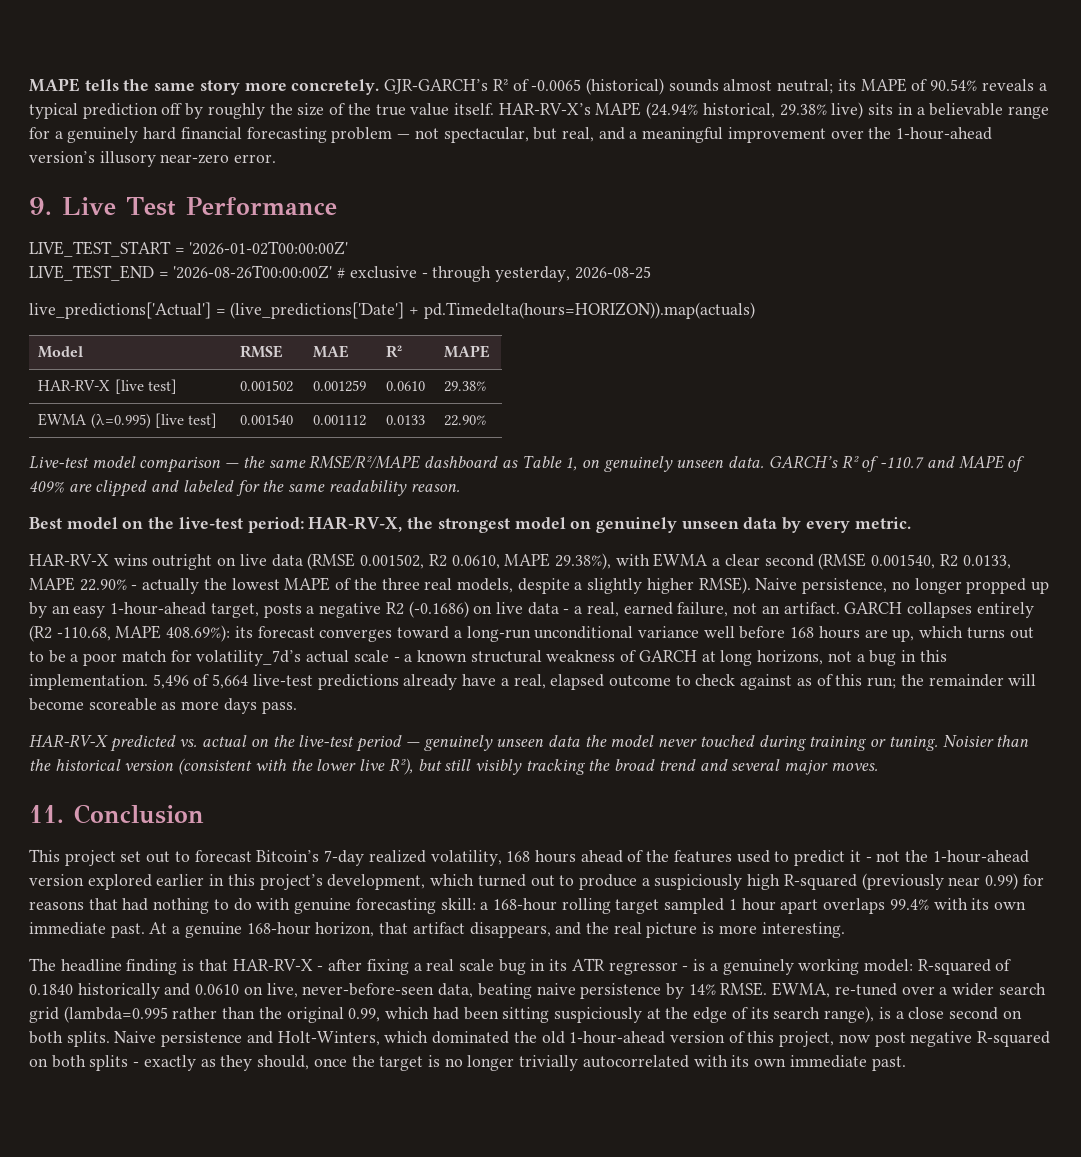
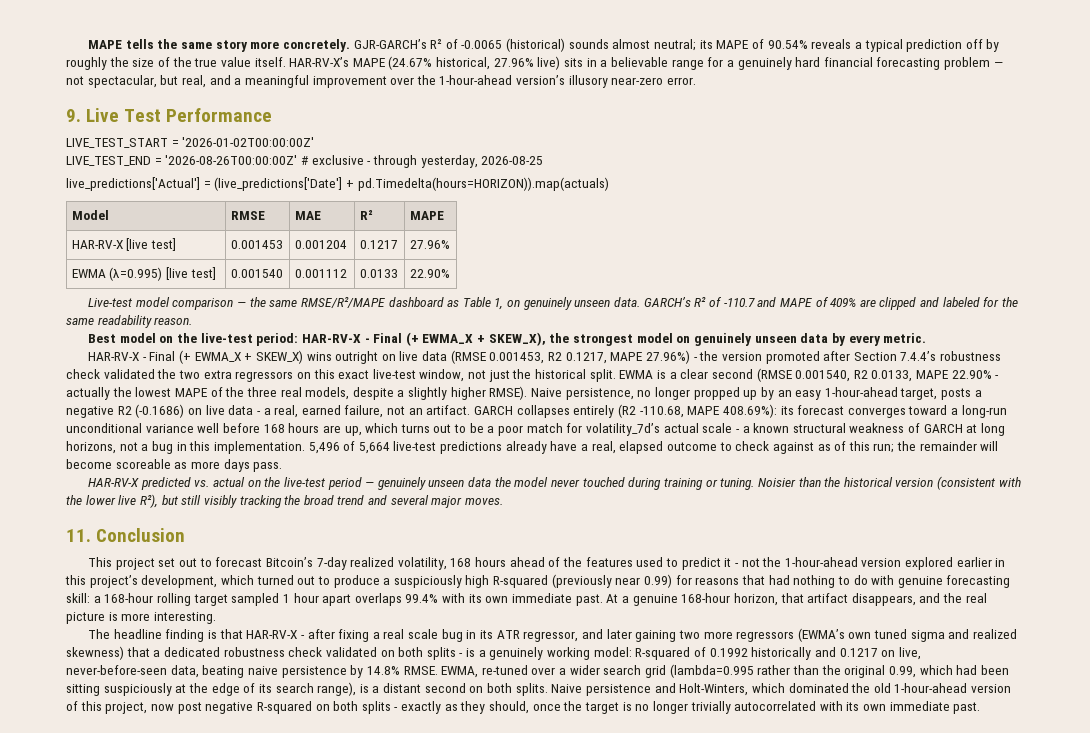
- HAR-RV-X’s MAPE (24.94% historical, 29.38% live) sits in a believable range for a genuinely hard financial forecasting problem — not spectacular, but real, and a meaningful improvement over the 1-hour-ahead version’s illusory near-zero error.
+ HAR-RV-X’s MAPE (24.67% historical, 27.96% live) sits in a believable range for a genuinely hard financial forecasting problem — not spectacular, but real, and a meaningful improvement over the 1-hour-ahead version’s illusory near-zero error.
- HAR-RV-X [live test] | 0.001502 | 0.001259 | 0.0610 | 29.38%
+ HAR-RV-X [live test] | 0.001453 | 0.001204 | 0.1217 | 27.96%
- Best model on the live-test period: HAR-RV-X, the strongest model on genuinely unseen data by every metric.
+ Best model on the live-test period: HAR-RV-X - Final (+ EWMA_X + SKEW_X), the strongest model on genuinely unseen data by every metric.
- HAR-RV-X wins outright on live data (RMSE 0.001502, R2 0.0610, MAPE 29.38%), with EWMA a clear second (RMSE 0.001540, R2 0.0133, MAPE 22.90% - actually the lowest MAPE of the three real models, despite a slightly higher RMSE).
+ HAR-RV-X - Final (+ EWMA_X + SKEW_X) wins outright on live data (RMSE 0.001453, R2 0.1217, MAPE 27.96%) - the version promoted after Section 7.4.4’s robustness check validated the two extra regressors on this exact live-test window, not just the historical split. EWMA is a clear second (RMSE 0.001540, R2 0.0133, MAPE 22.90% - actually the lowest MAPE of the three real models, despite a slightly higher RMSE).
- The headline finding is that HAR-RV-X - after fixing a real scale bug in its ATR regressor - is a genuinely working model: R-squared of 0.1840 historically and 0.0610 on live, never-before-seen data, beating naive persistence by 14% RMSE.
+ The headline finding is that HAR-RV-X - after fixing a real scale bug in its ATR regressor, and later gaining two more regressors (EWMA’s own tuned sigma and realized skewness) that a dedicated robustness check validated on both splits - is a genuinely working model: R-squared of 0.1992 historically and 0.1217 on live, never-before-seen data, beating naive persistence by 14.8% RMSE.
- EWMA, re-tuned over a wider search grid (lambda=0.995 rather than the original 0.99, which had been sitting suspiciously at the edge of its search range), is a close second on both splits.
+ EWMA, re-tuned over a wider search grid (lambda=0.995 rather than the original 0.99, which had been sitting suspiciously at the edge of its search range), is a distant second on both splits.

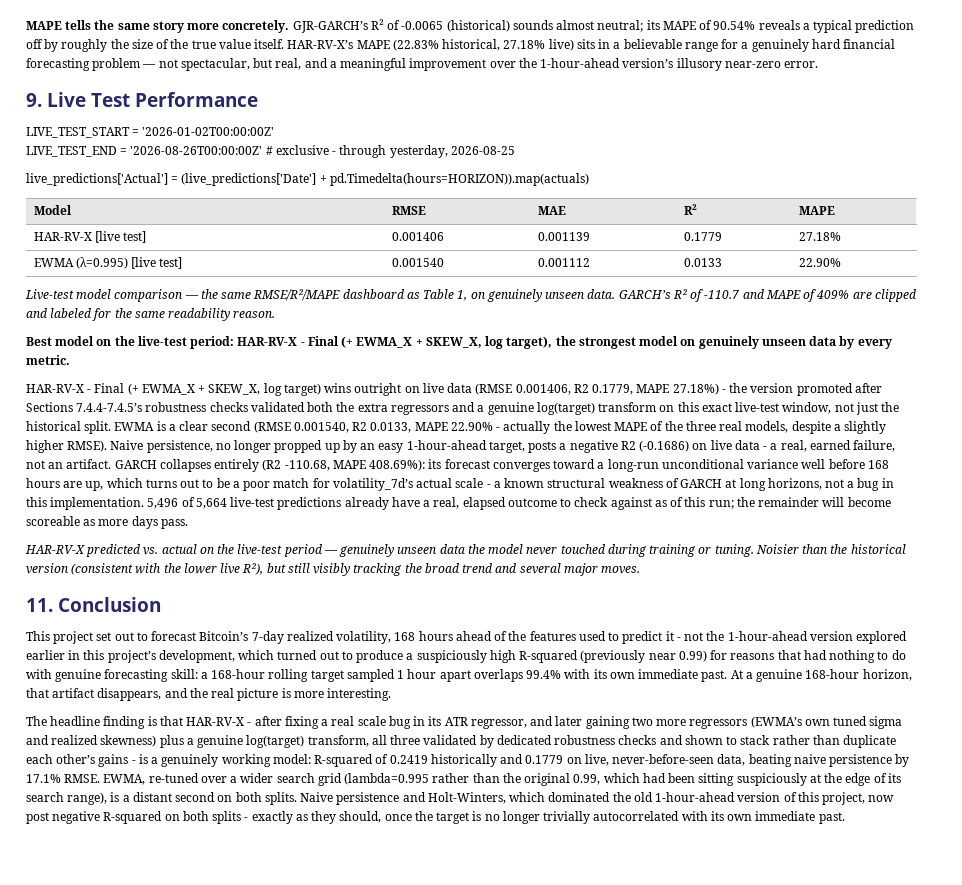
- HAR-RV-X’s MAPE (24.67% historical, 27.96% live) sits in a believable range for a genuinely hard financial forecasting problem — not spectacular, but real, and a meaningful improvement over the 1-hour-ahead version’s illusory near-zero error.
+ HAR-RV-X’s MAPE (22.83% historical, 27.18% live) sits in a believable range for a genuinely hard financial forecasting problem — not spectacular, but real, and a meaningful improvement over the 1-hour-ahead version’s illusory near-zero error.
- HAR-RV-X [live test] | 0.001453 | 0.001204 | 0.1217 | 27.96%
+ HAR-RV-X [live test] | 0.001406 | 0.001139 | 0.1779 | 27.18%
- Best model on the live-test period: HAR-RV-X - Final (+ EWMA_X + SKEW_X), the strongest model on genuinely unseen data by every metric.
+ Best model on the live-test period: HAR-RV-X - Final (+ EWMA_X + SKEW_X, log target), the strongest model on genuinely unseen data by every metric.
- HAR-RV-X - Final (+ EWMA_X + SKEW_X) wins outright on live data (RMSE 0.001453, R2 0.1217, MAPE 27.96%) - the version promoted after Section 7.4.4’s robustness check validated the two extra regressors on this exact live-test window, not just the historical split.
+ HAR-RV-X - Final (+ EWMA_X + SKEW_X, log target) wins outright on live data (RMSE 0.001406, R2 0.1779, MAPE 27.18%) - the version promoted after Sections 7.4.4-7.4.5’s robustness checks validated both the extra regressors and a genuine log(target) transform on this exact live-test window, not just the historical split.
- The headline finding is that HAR-RV-X - after fixing a real scale bug in its ATR regressor, and later gaining two more regressors (EWMA’s own tuned sigma and realized skewness) that a dedicated robustness check validated on both splits - is a genuinely working model: R-squared of 0.1992 historically and 0.1217 on live, never-before-seen data, beating naive persistence by 14.8% RMSE.
+ The headline finding is that HAR-RV-X - after fixing a real scale bug in its ATR regressor, and later gaining two more regressors (EWMA’s own tuned sigma and realized skewness) plus a genuine log(target) transform, all three validated by dedicated robustness checks and shown to stack rather than duplicate each other’s gains - is a genuinely working model: R-squared of 0.2419 historically and 0.1779 on live, never-before-seen data, beating naive persistence by 17.1% RMSE.

